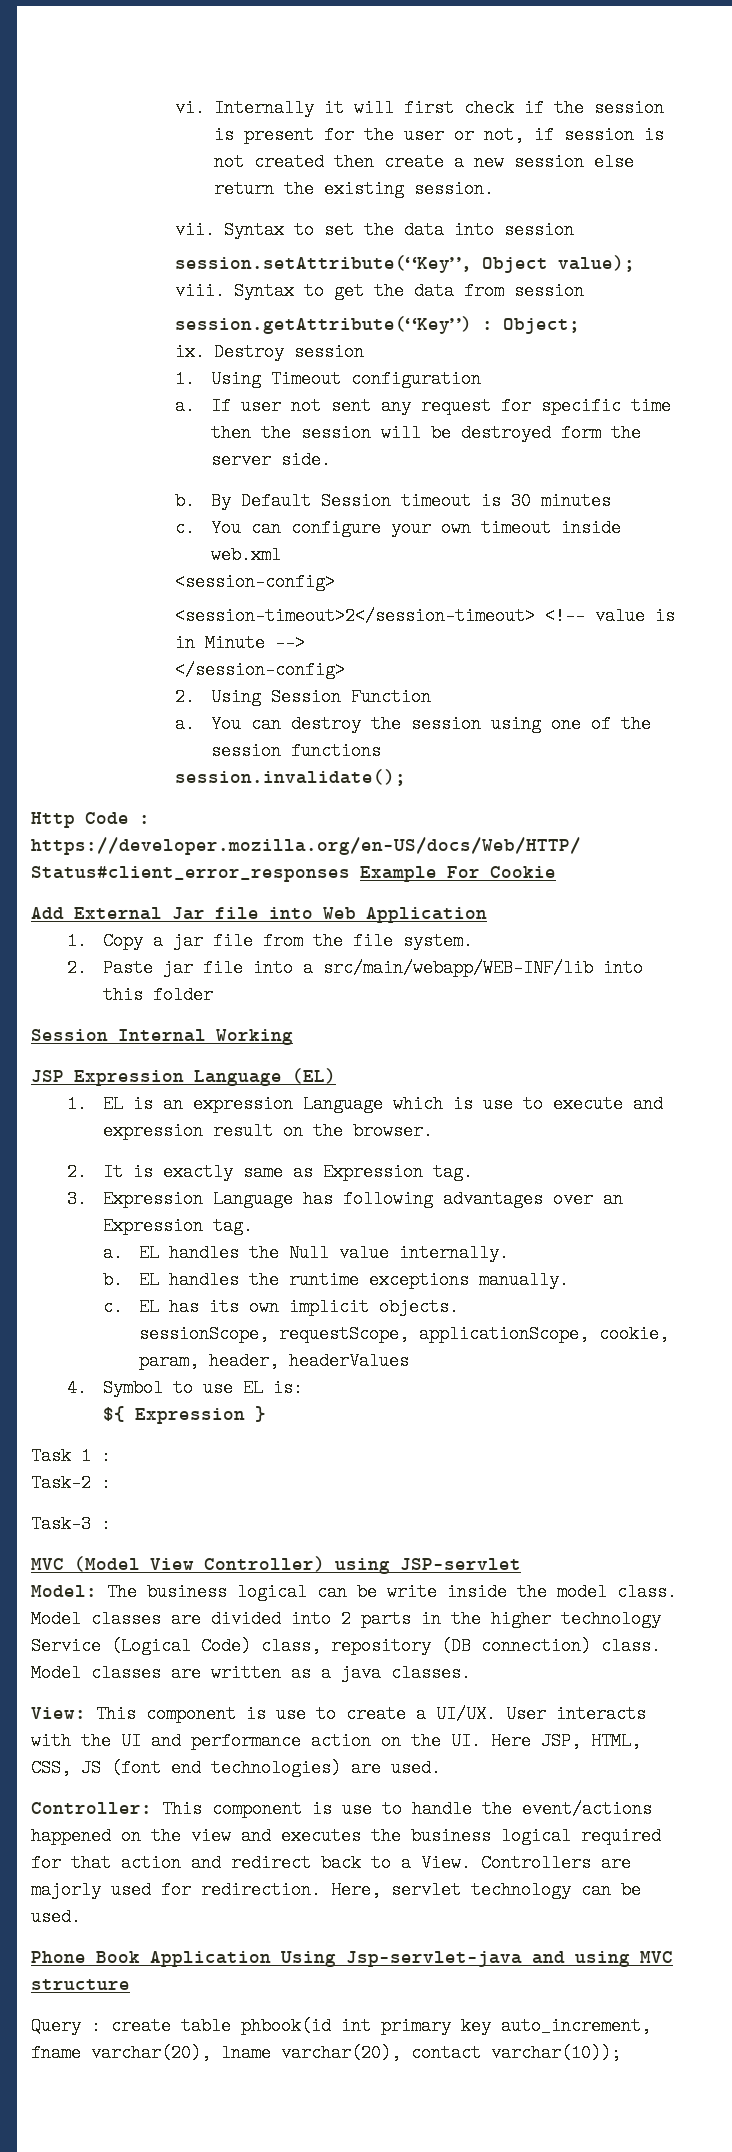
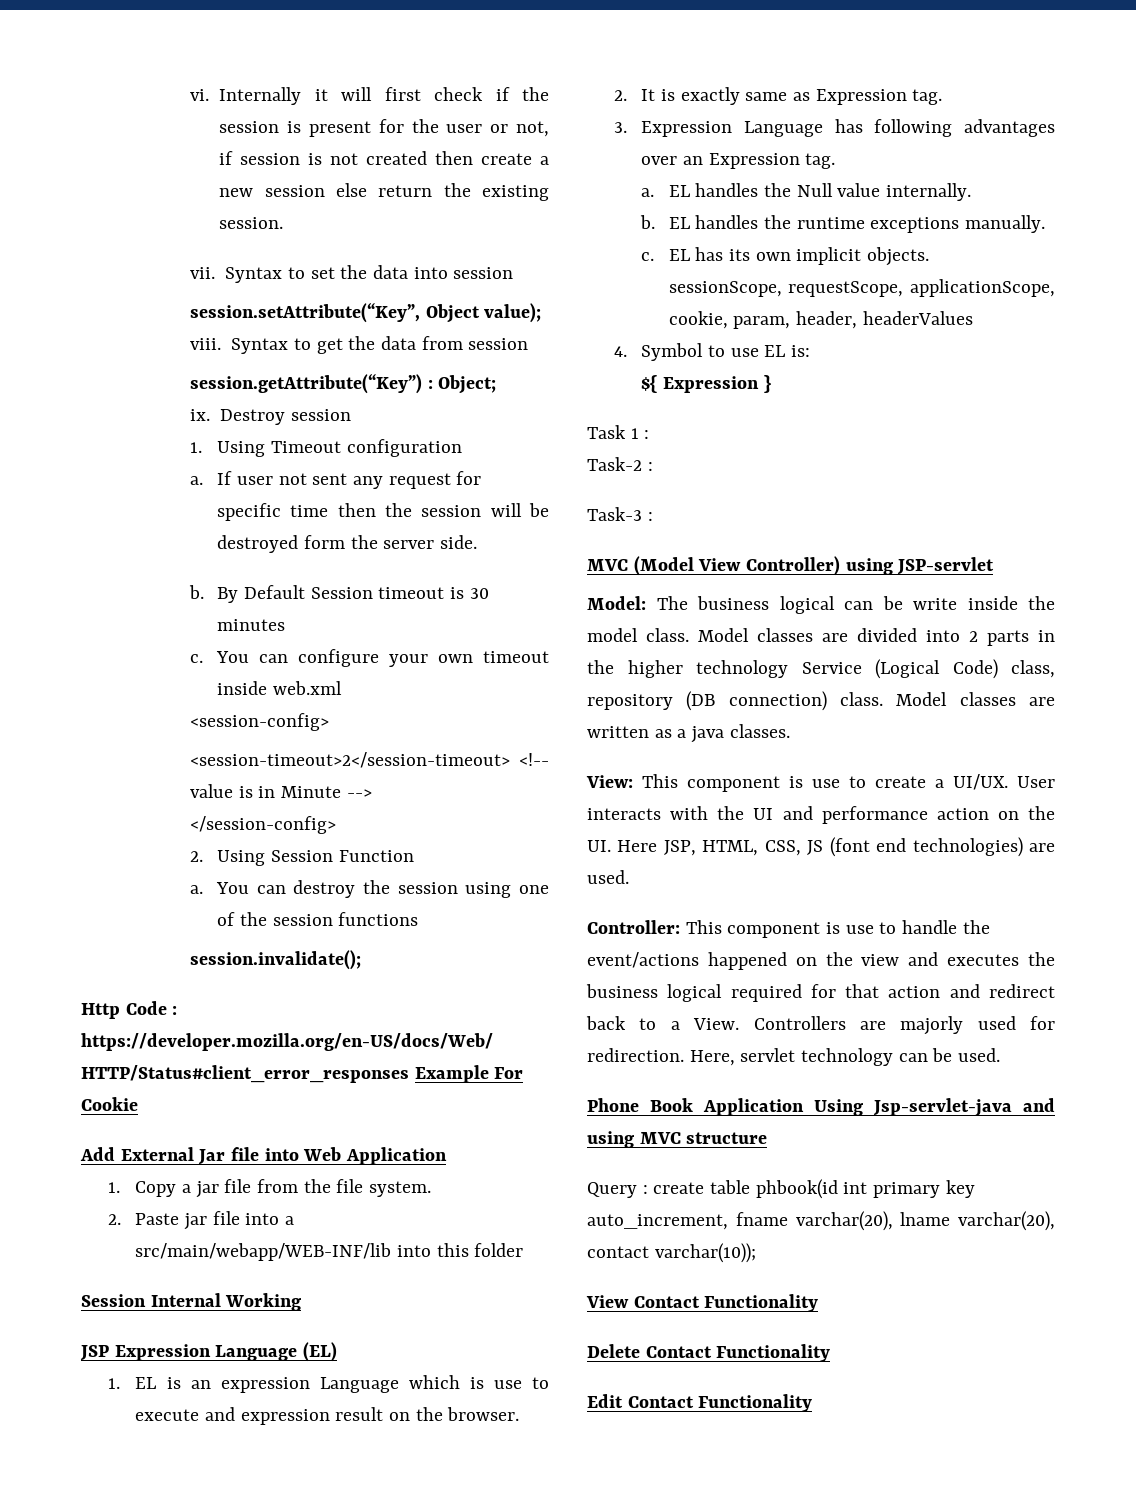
+ View Contact Functionality
+ Delete Contact Functionality
+ Edit Contact Functionality

